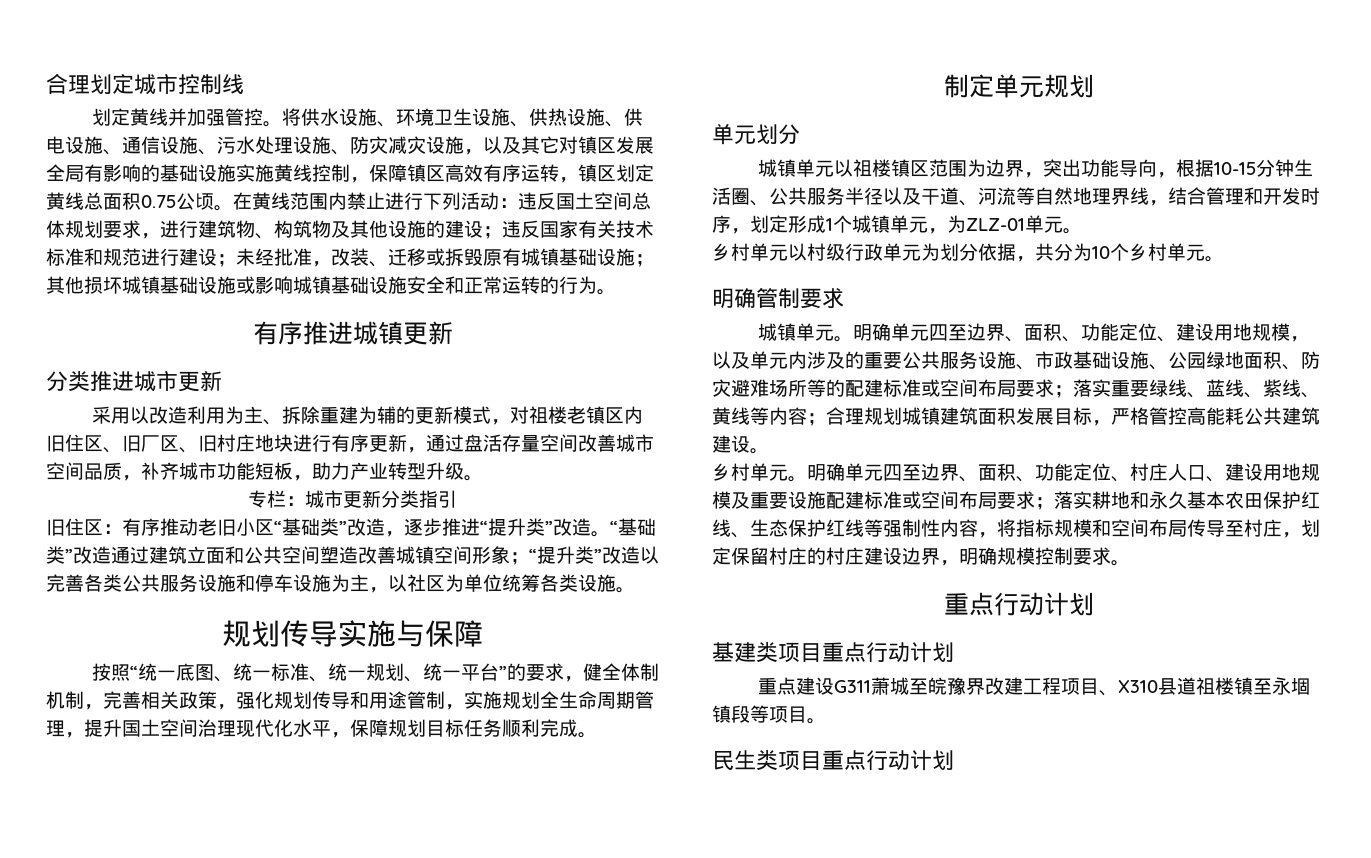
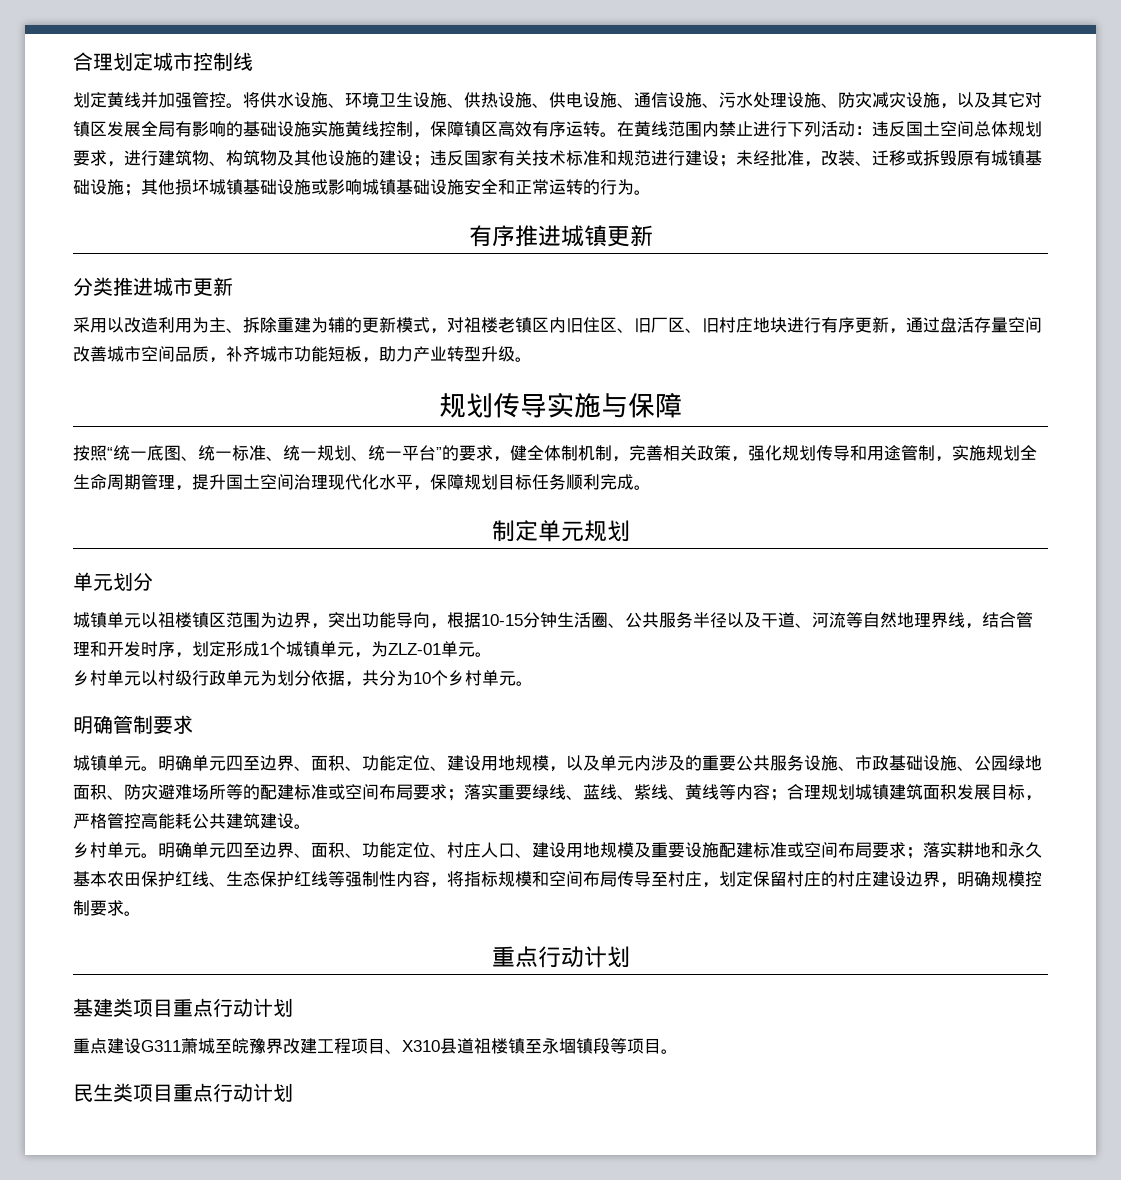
- 将供水设施、环境卫生设施、供热设施、供电设施、通信设施、污水处理设施、防灾减灾设施，以及其它对镇区发展全局有影响的基础设施实施黄线控制，保障镇区高效有序运转，镇区划定黄线总面积0.75公顷。
+ 将供水设施、环境卫生设施、供热设施、供电设施、通信设施、污水处理设施、防灾减灾设施，以及其它对镇区发展全局有影响的基础设施实施黄线控制，保障镇区高效有序运转。
- 专栏：城市更新分类指引
- 旧住区：有序推动老旧小区“基础类”改造，逐步推进“提升类”改造。“基础类”改造通过建筑立面和公共空间塑造改善城镇空间形象；“提升类”改造以完善各类公共服务设施和停车设施为主，以社区为单位统筹各类设施。

